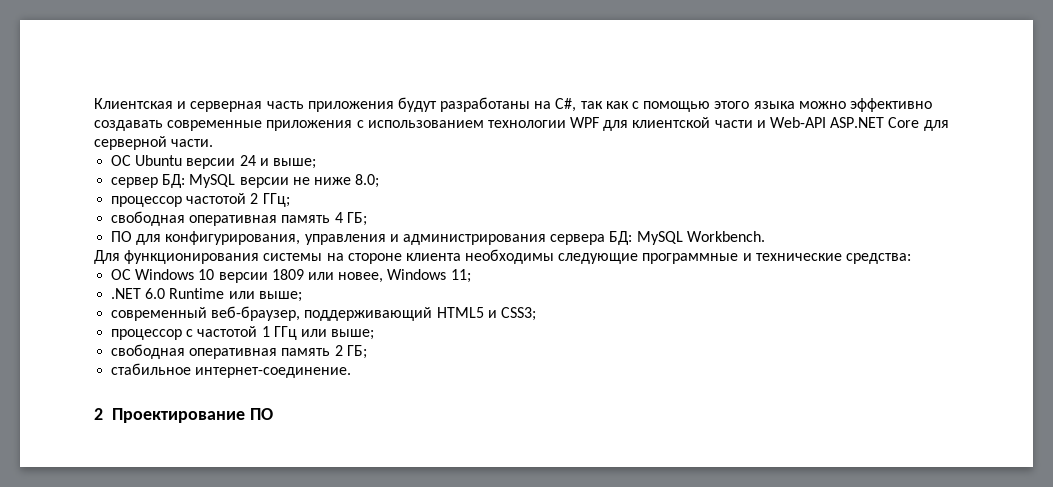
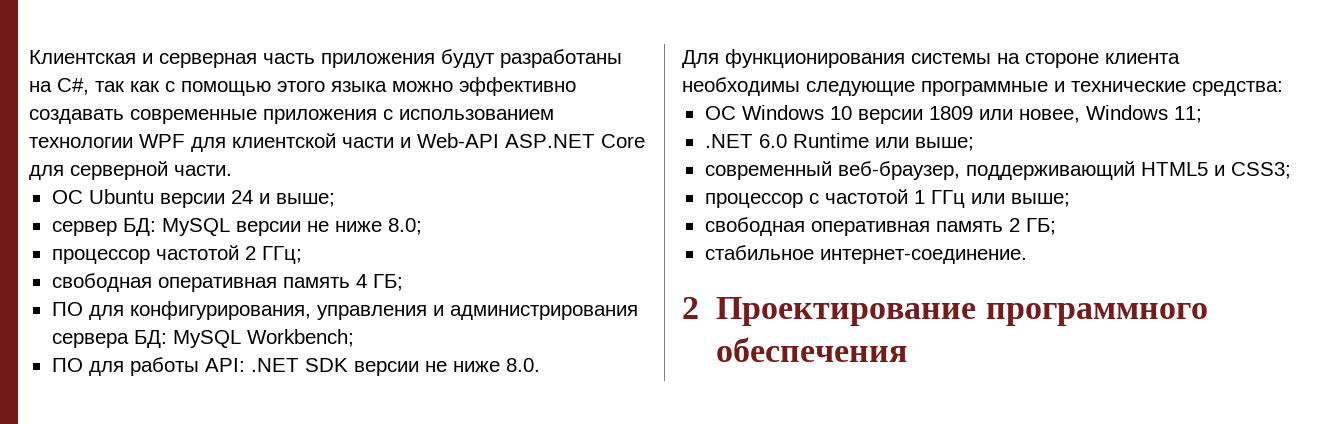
- ПО для конфигурирования, управления и администрирования сервера БД: MySQL Workbench.
+ ПО для конфигурирования, управления и администрирования сервера БД: MySQL Workbench;
+ ПО для работы API: .NET SDK версии не ниже 8.0.
- 2 Проектирование ПО
+ 2 Проектирование программного обеспечения

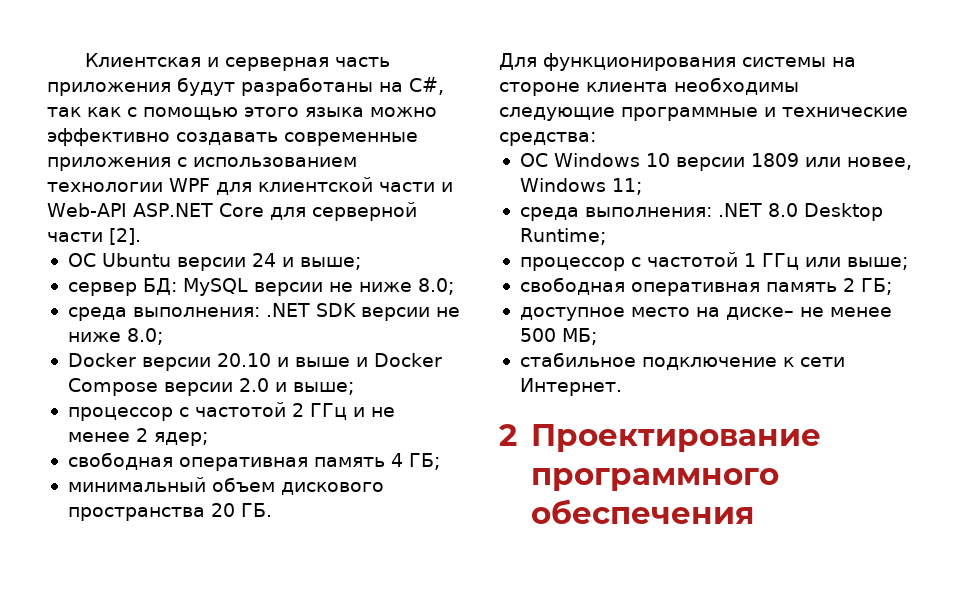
- Клиентская и серверная часть приложения будут разработаны на C#, так как с помощью этого языка можно эффективно создавать современные приложения с использованием технологии WPF для клиентской части и Web-API ASP.NET Core для серверной части.
+ Клиентская и серверная часть приложения будут разработаны на C#, так как с помощью этого языка можно эффективно создавать современные приложения с использованием технологии WPF для клиентской части и Web-API ASP.NET Core для серверной части [2].
- процессор частотой 2 ГГц;
+ среда выполнения: .NET SDK версии не ниже 8.0;
+ Docker версии 20.10 и выше и Docker Compose версии 2.0 и выше;
+ процессор с частотой 2 ГГц и не менее 2 ядер;
- ПО для конфигурирования, управления и администрирования сервера БД: MySQL Workbench;
- ПО для работы API: .NET SDK версии не ниже 8.0.
+ минимальный объем дискового пространства 20 ГБ.
- .NET 6.0 Runtime или выше;
- современный веб-браузер, поддерживающий HTML5 и CSS3;
+ среда выполнения: .NET 8.0 Desktop Runtime;
- стабильное интернет-соединение.
+ доступное место на диске– не менее 500 МБ;
+ стабильное подключение к сети Интернет.

